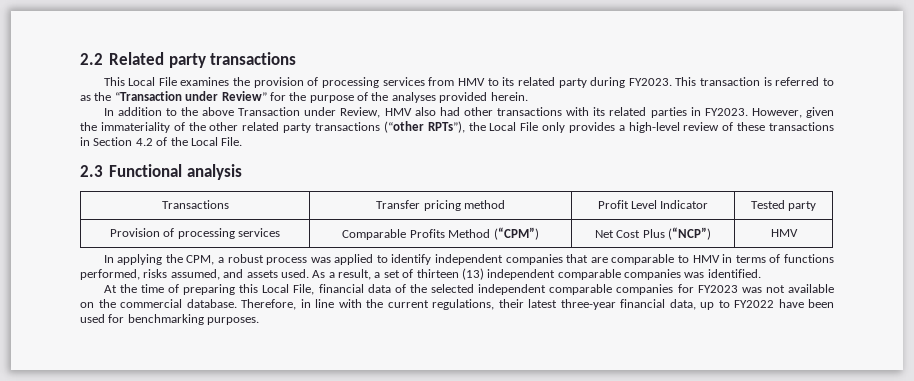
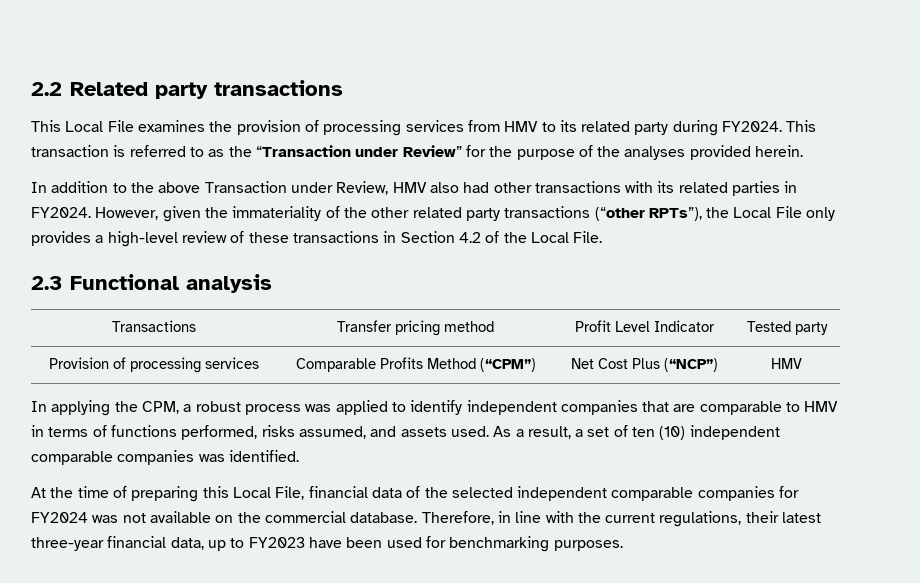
- This Local File examines the provision of processing services from HMV to its related party during FY2023.
+ This Local File examines the provision of processing services from HMV to its related party during FY2024.
- In addition to the above Transaction under Review, HMV also had other transactions with its related parties in FY2023.
+ In addition to the above Transaction under Review, HMV also had other transactions with its related parties in FY2024.
- As a result, a set of thirteen (13) independent comparable companies was identified.
+ As a result, a set of ten (10) independent comparable companies was identified.
- At the time of preparing this Local File, financial data of the selected independent comparable companies for FY2023 was not available on the commercial database.
+ At the time of preparing this Local File, financial data of the selected independent comparable companies for FY2024 was not available on the commercial database.
- Therefore, in line with the current regulations, their latest three-year financial data, up to FY2022 have been used for benchmarking purposes.
+ Therefore, in line with the current regulations, their latest three-year financial data, up to FY2023 have been used for benchmarking purposes.

